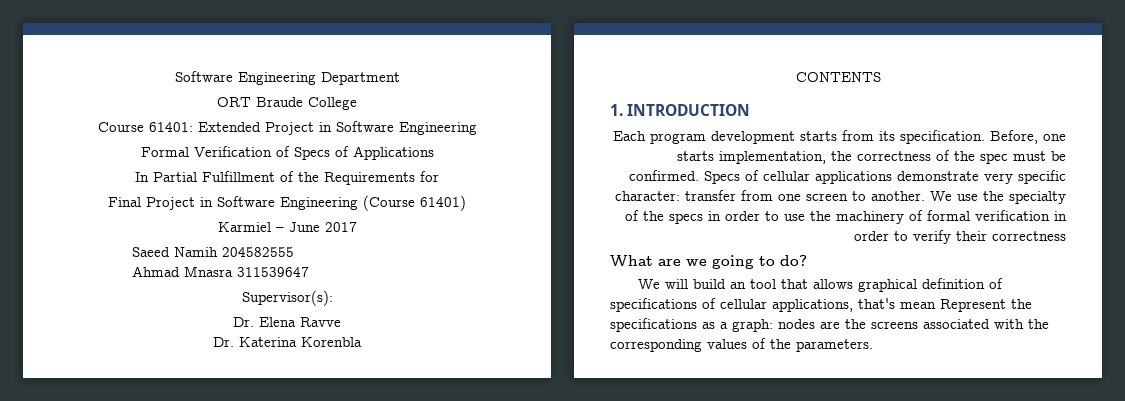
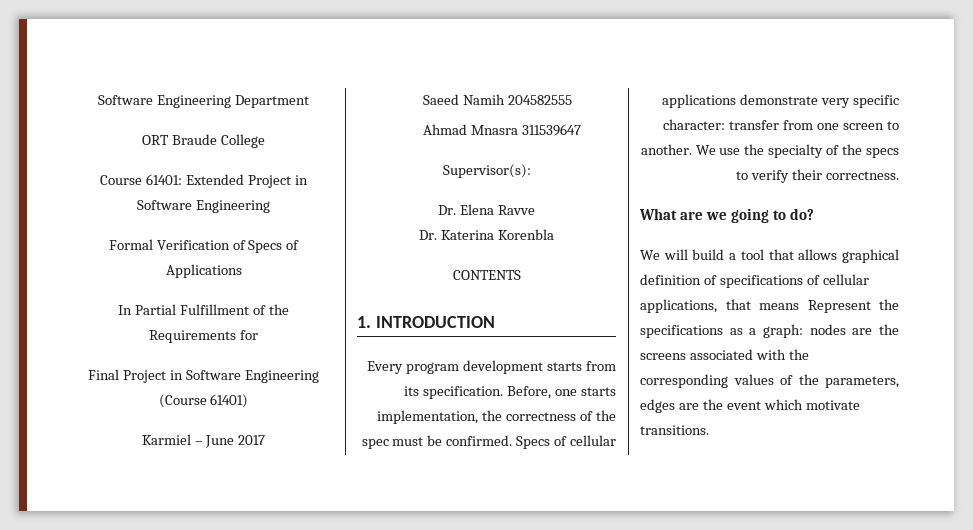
- Each program development starts from its specification.
+ Every program development starts from its specification.
- We use the specialty of the specs in order to use the machinery of formal verification in order to verify their correctness
+ We use the specialty of the specs to verify their correctness.
- We will build an tool that allows graphical definition of specifications of cellular applications, that's mean Represent the specifications as a graph: nodes are the screens associated with the corresponding values of the parameters.
+ We will build a tool that allows graphical definition of specifications of cellular applications, that means Represent the specifications as a graph: nodes are the screens associated with the corresponding values of the parameters, edges are the event which motivate transitions.

